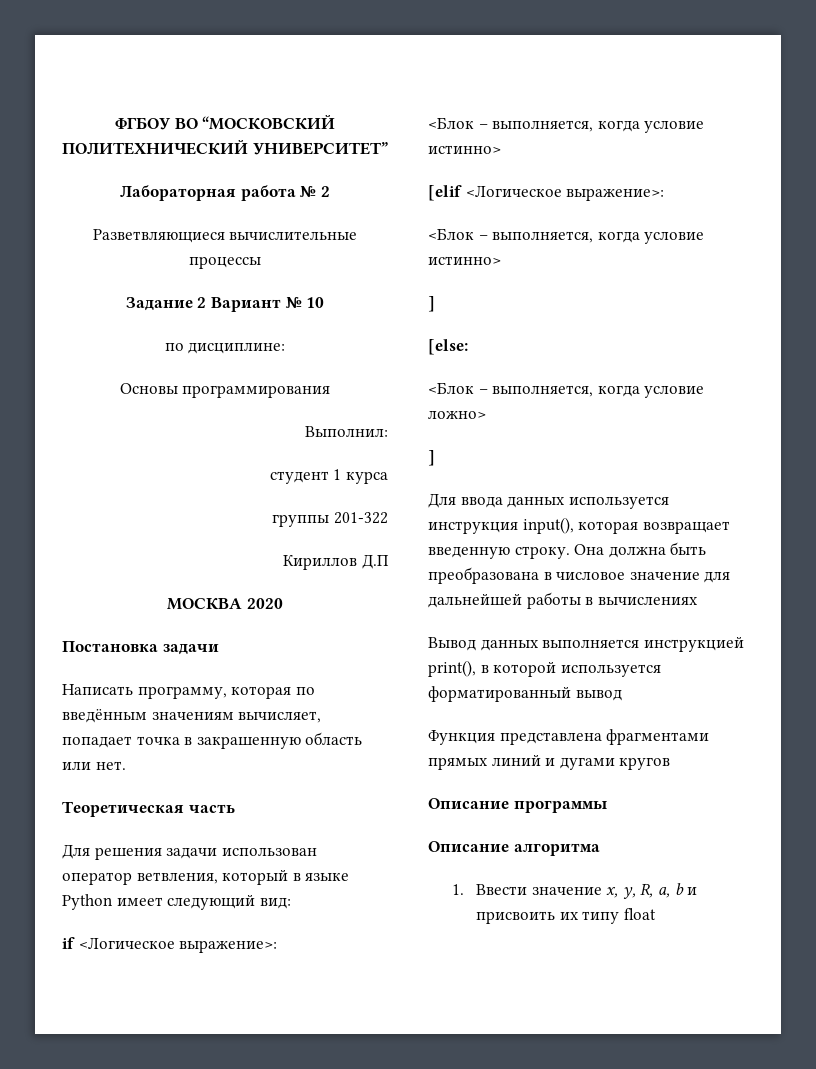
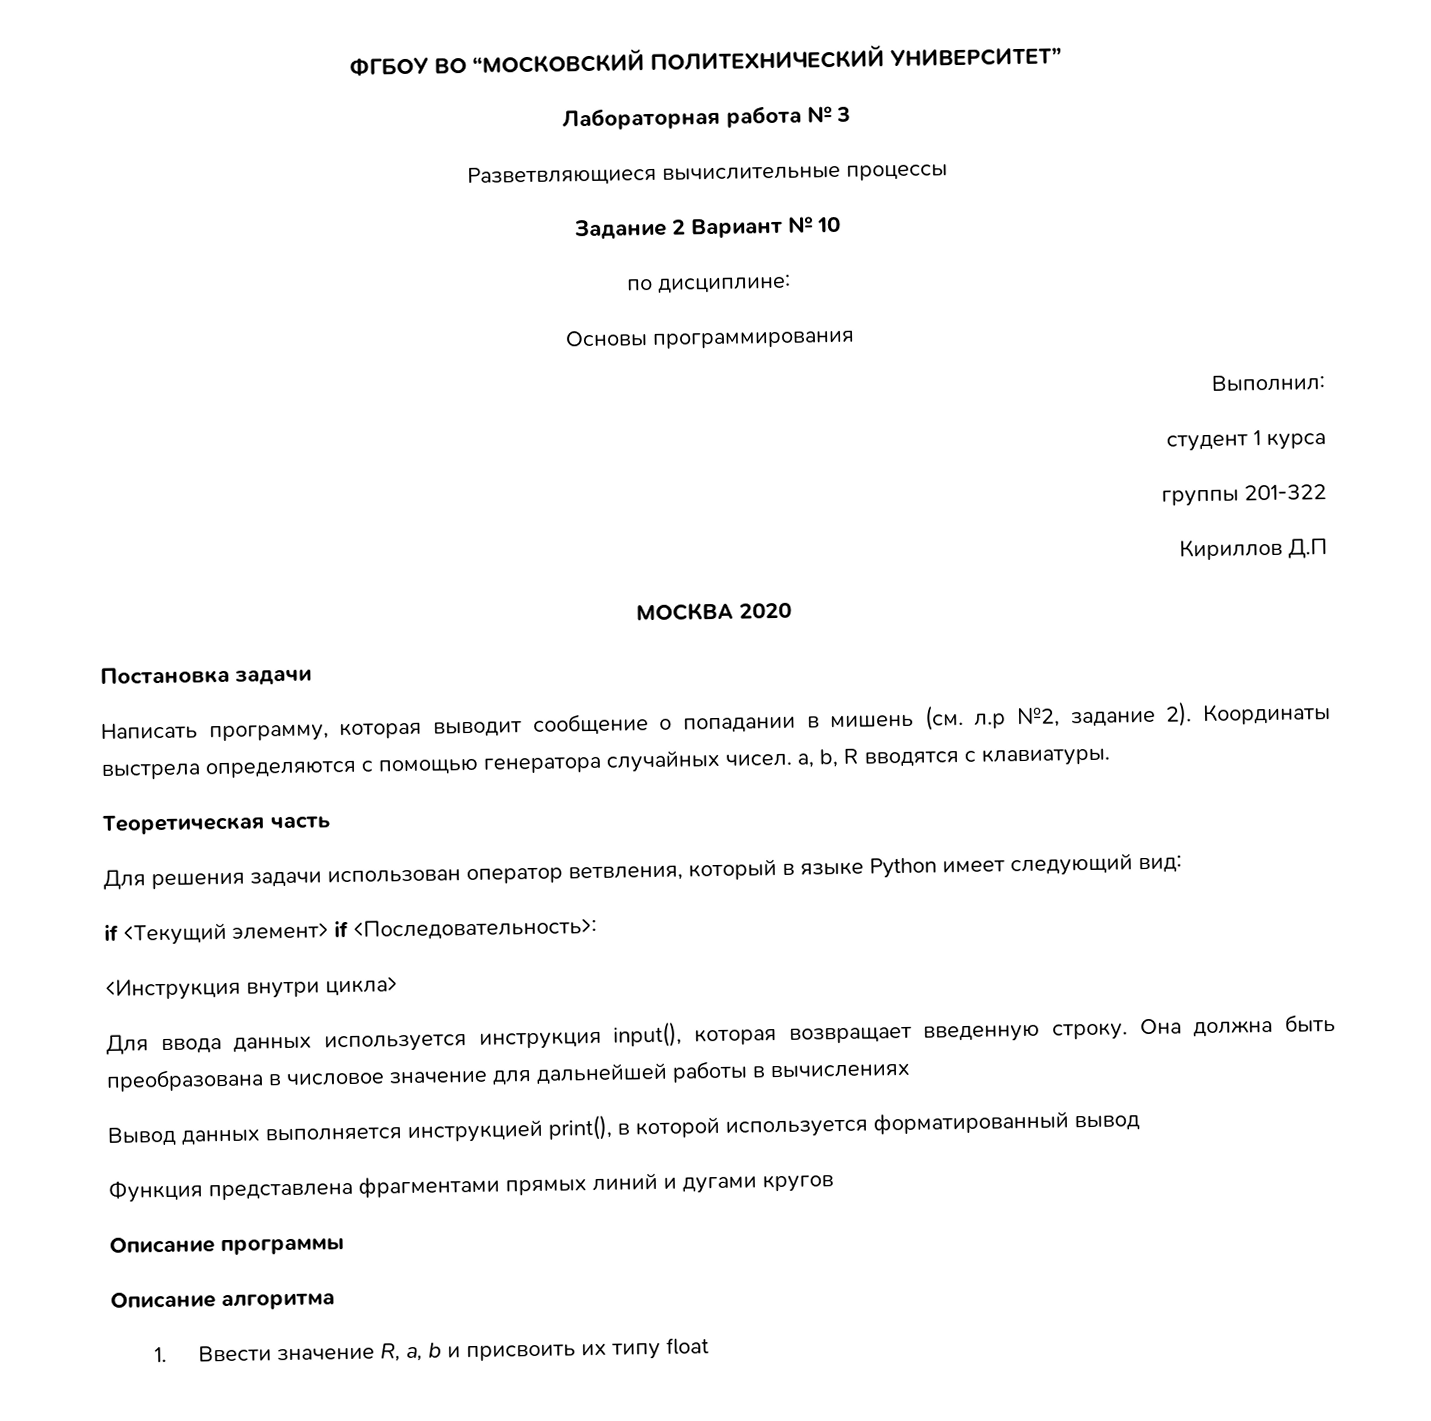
- Лабораторная работа № 2
+ Лабораторная работа № 3
- Написать программу, которая по введённым значениям вычисляет, попадает точка в закрашенную область или нет.
+ Написать программу, которая выводит сообщение о попадании в мишень (см. л.р №2, задание 2). Координаты выстрела определяются с помощью генератора случайных чисел. a, b, R вводятся с клавиатуры.
- if <Логическое выражение>:
- <Блок – выполняется, когда условие истинно>
- [elif <Логическое выражение>:
- <Блок – выполняется, когда условие истинно>
- ]
- [else:
- <Блок – выполняется, когда условие ложно>
- ]
+ if <Текущий элемент> if <Последовательность>:
+ <Инструкция внутри цикла>
- 1. Ввести значение x, y, R, a, b и присвоить их типу float
+ 1. Ввести значение R, a, b и присвоить их типу float

